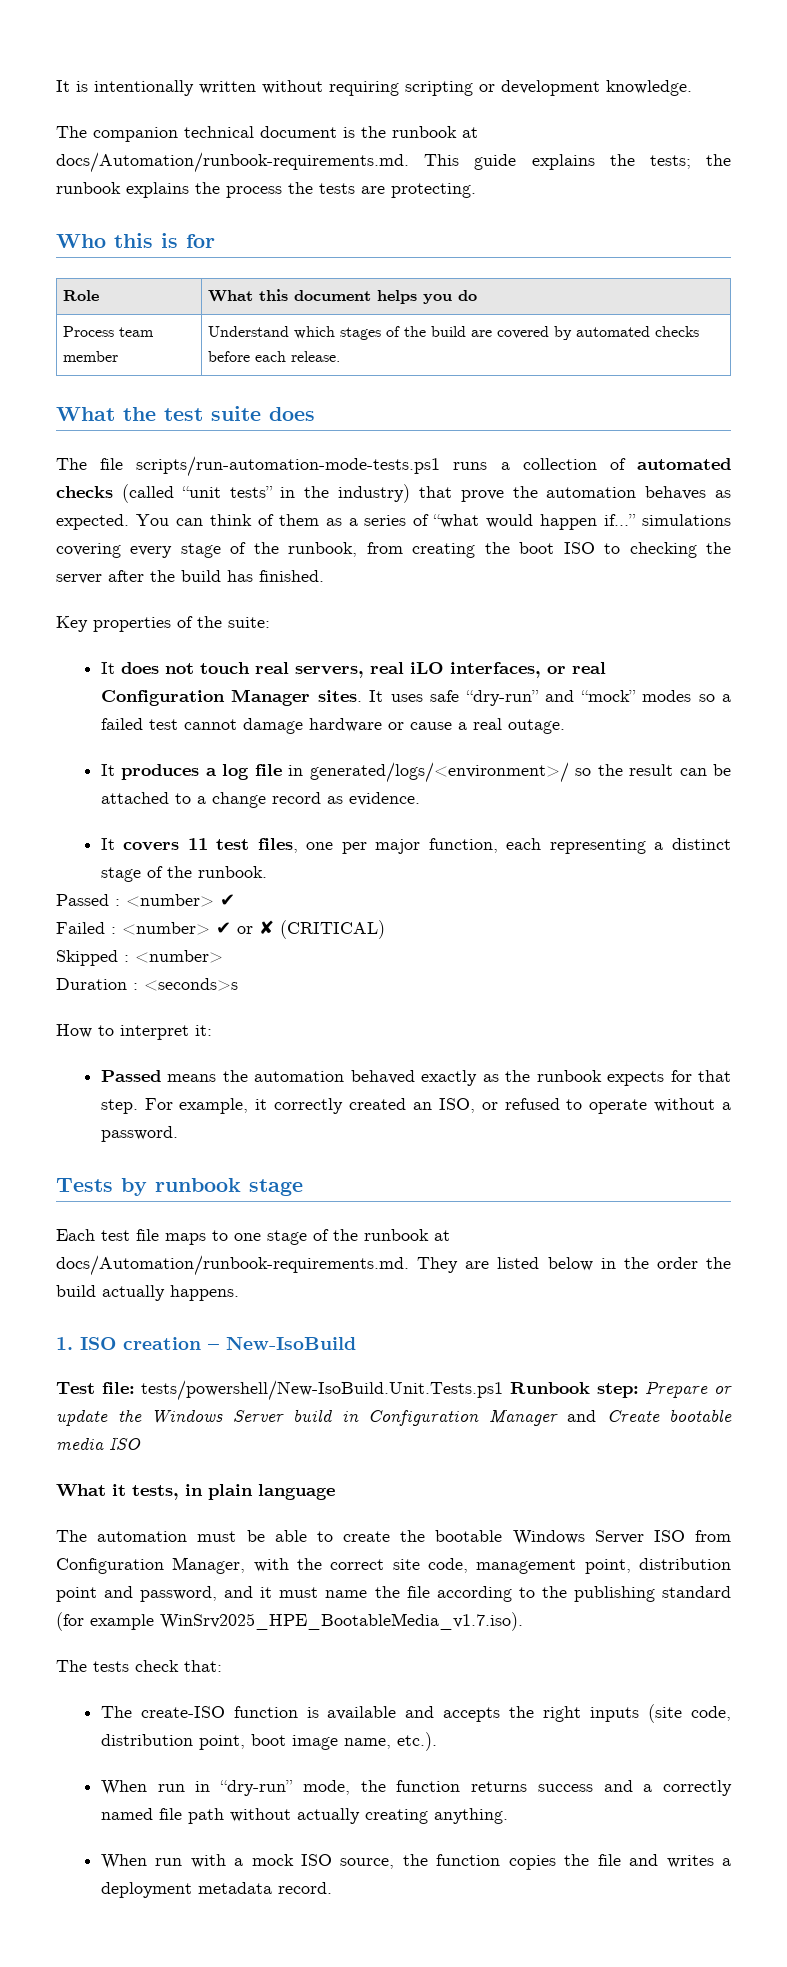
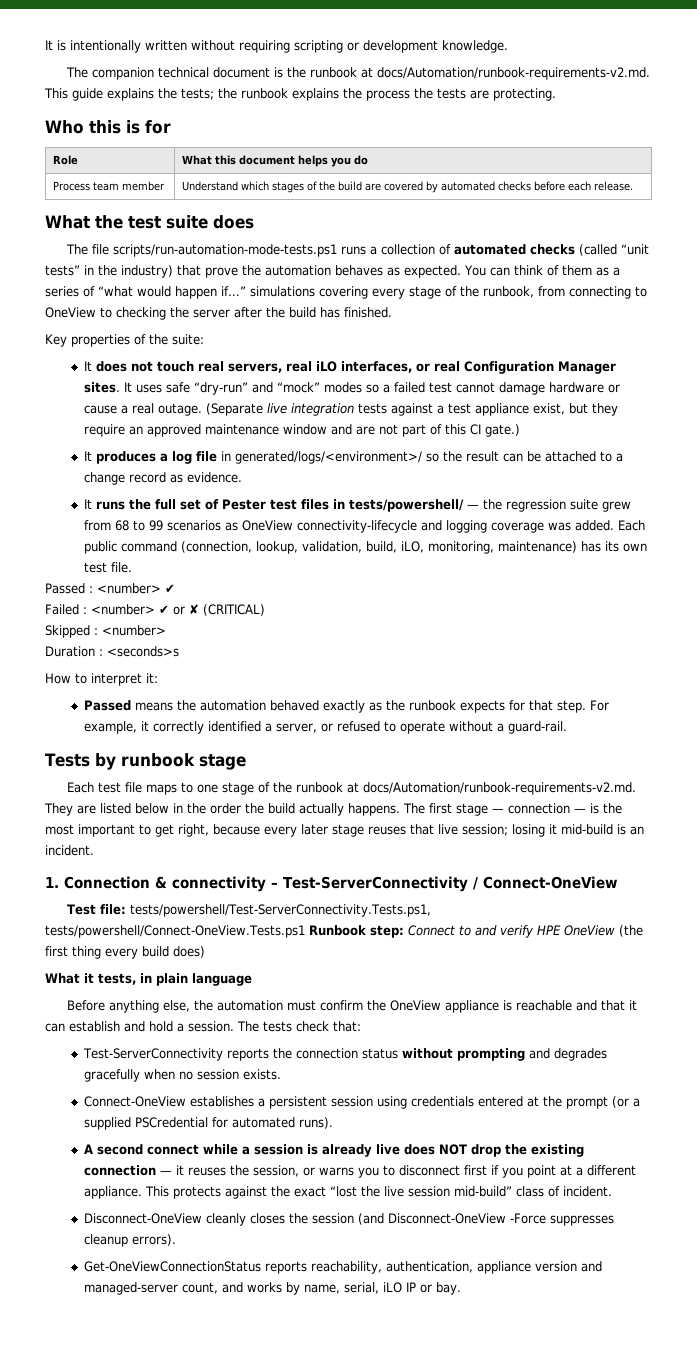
- The companion technical document is the runbook at docs/Automation/runbook-requirements.md. This guide explains the tests; the runbook explains the process the tests are protecting.
+ The companion technical document is the runbook at docs/Automation/runbook-requirements-v2.md. This guide explains the tests; the runbook explains the process the tests are protecting.
- You can think of them as a series of “what would happen if…” simulations covering every stage of the runbook, from creating the boot ISO to checking the server after the build has finished.
+ You can think of them as a series of “what would happen if…” simulations covering every stage of the runbook, from connecting to OneView to checking the server after the build has finished.
+ (Separate live integration tests against a test appliance exist, but they require an approved maintenance window and are not part of this CI gate.)
- It covers 11 test files, one per major function, each representing a distinct stage of the runbook.
+ It runs the full set of Pester test files in tests/powershell/ — the regression suite grew from 68 to 99 scenarios as OneView connectivity-lifecycle and logging coverage was added. Each public command (connection, lookup, validation, build, iLO, monitoring, maintenance) has its own test file.
- For example, it correctly created an ISO, or refused to operate without a password.
+ For example, it correctly identified a server, or refused to operate without a guard-rail.
- Each test file maps to one stage of the runbook at docs/Automation/runbook-requirements.md. They are listed below in the order the build actually happens.
- 1. ISO creation – New-IsoBuild
- Test file: tests/powershell/New-IsoBuild.Unit.Tests.ps1 Runbook step: Prepare or update the Windows Server build in Configuration Manager and Create bootable media ISO
+ Each test file maps to one stage of the runbook at docs/Automation/runbook-requirements-v2.md. They are listed below in the order the build actually happens. The first stage — connection — is the most important to get right, because every later stage reuses that live session; losing it mid-build is an incident.
+ 1. Connection & connectivity – Test-ServerConnectivity / Connect-OneView
+ Test file: tests/powershell/Test-ServerConnectivity.Tests.ps1, tests/powershell/Connect-OneView.Tests.ps1 Runbook step: Connect to and verify HPE OneView (the first thing every build does)
- The automation must be able to create the bootable Windows Server ISO from Configuration Manager, with the correct site code, management point, distribution point and password, and it must name the file according to the publishing standard (for example WinSrv2025_HPE_BootableMedia_v1.7.iso).
- The tests check that:
- The create-ISO function is available and accepts the right inputs (site code, distribution point, boot image name, etc.).
- When run in “dry-run” mode, the function returns success and a correctly named file path without actually creating anything.
- When run with a mock ISO source, the function copies the file and writes a deployment metadata record.
+ Before anything else, the automation must confirm the OneView appliance is reachable and that it can establish and hold a session. The tests check that:
+ Test-ServerConnectivity reports the connection status without prompting and degrades gracefully when no session exists.
+ Connect-OneView establishes a persistent session using credentials entered at the prompt (or a supplied PSCredential for automated runs).
+ A second connect while a session is already live does NOT drop the existing connection — it reuses the session, or warns you to disconnect first if you point at a different appliance. This protects against the exact “lost the live session mid-build” class of incident.
+ Disconnect-OneView cleanly closes the session (and Disconnect-OneView -Force suppresses cleanup errors).
+ Get-OneViewConnectionStatus reports reachability, authentication, appliance version and managed-server count, and works by name, serial, iLO IP or bay.

